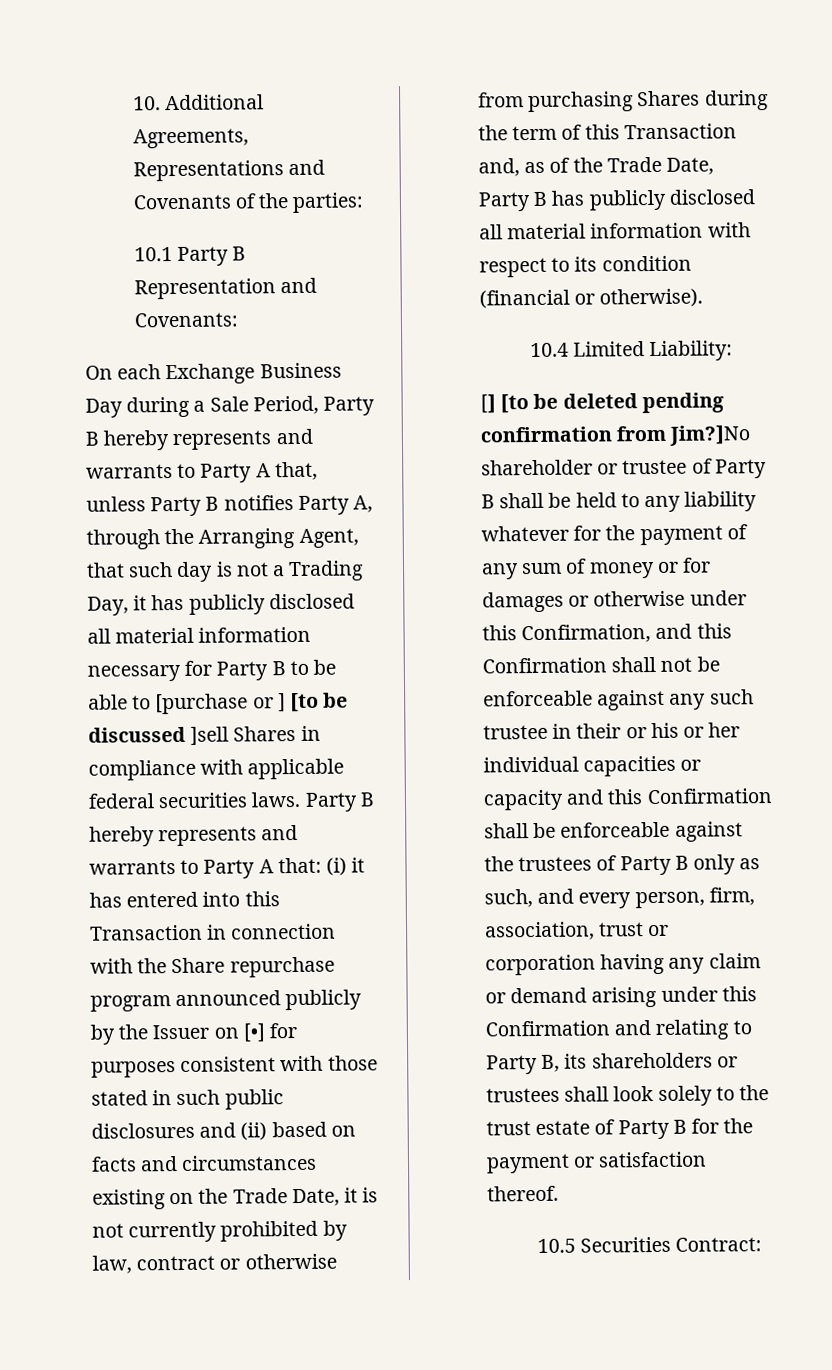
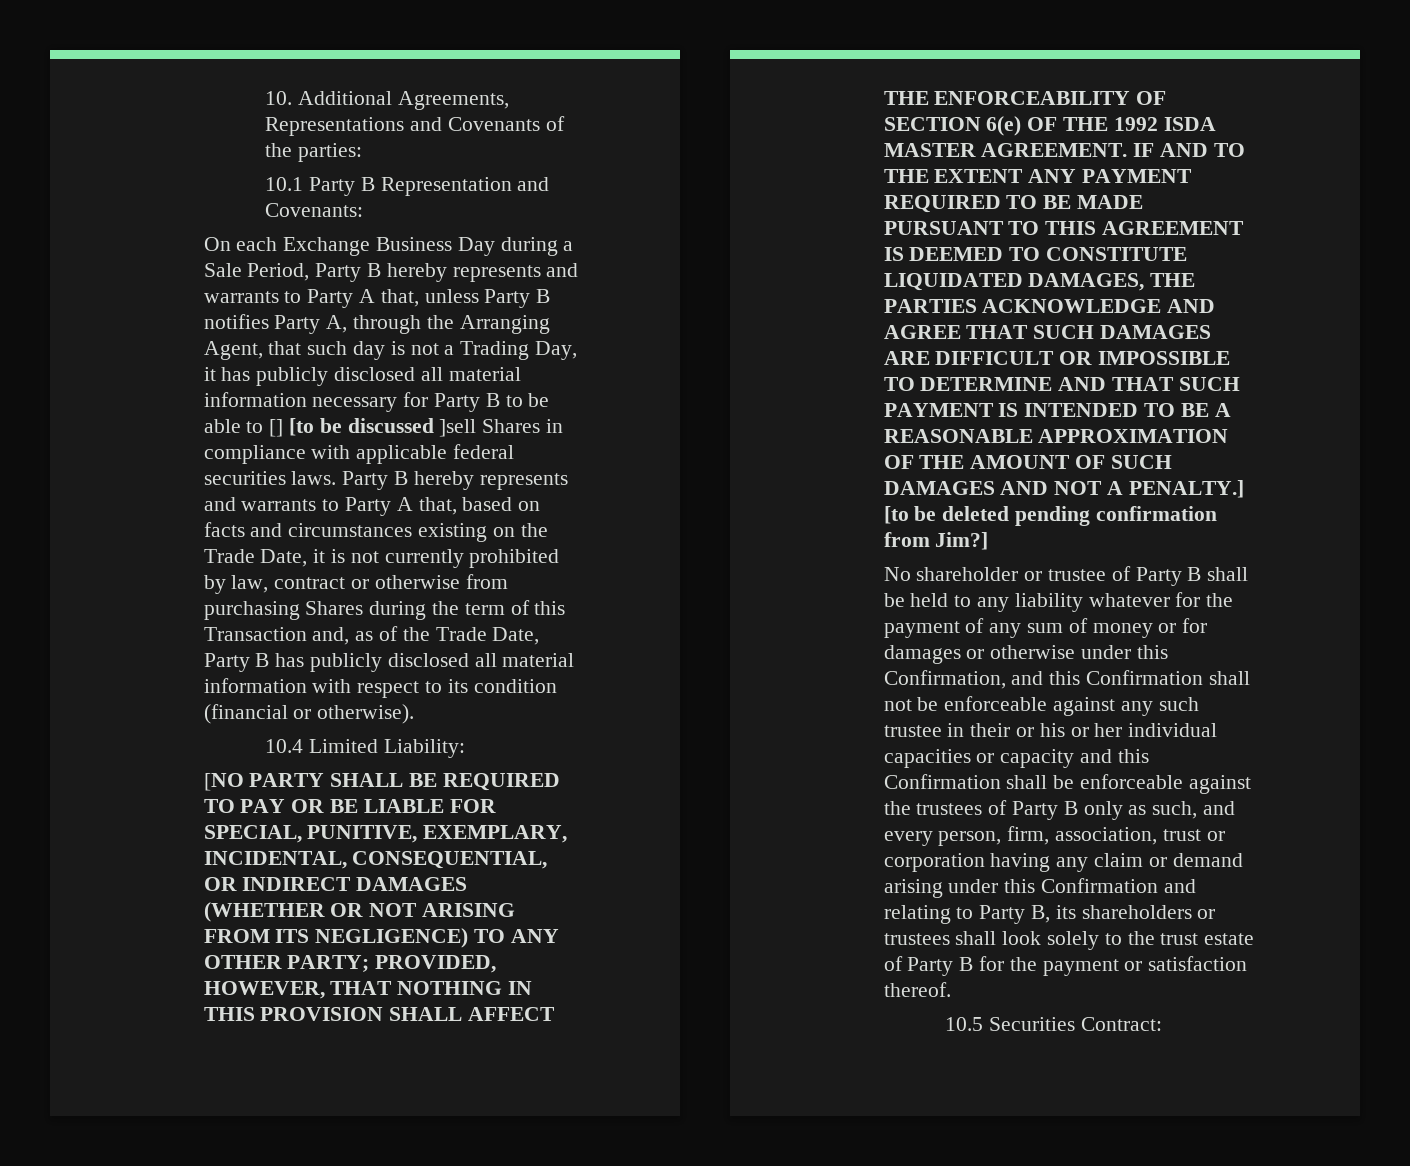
- On each Exchange Business Day during a Sale Period, Party B hereby represents and warrants to Party A that, unless Party B notifies Party A, through the Arranging Agent, that such day is not a Trading Day, it has publicly disclosed all material information necessary for Party B to be able to [purchase or ] [to be discussed ]sell Shares in compliance with applicable federal securities laws.
+ On each Exchange Business Day during a Sale Period, Party B hereby represents and warrants to Party A that, unless Party B notifies Party A, through the Arranging Agent, that such day is not a Trading Day, it has publicly disclosed all material information necessary for Party B to be able to [] [to be discussed ]sell Shares in compliance with applicable federal securities laws.
- Party B hereby represents and warrants to Party A that: (i) it has entered into this Transaction in connection with the Share repurchase program announced publicly by the Issuer on [•] for purposes consistent with those stated in such public disclosures and (ii) based on facts and circumstances existing on the Trade Date, it is not currently prohibited by law, contract or otherwise from purchasing Shares during the term of this Transaction and, as of the Trade Date, Party B has publicly disclosed all material information with respect to its condition (financial or otherwise).
+ Party B hereby represents and warrants to Party A that, based on facts and circumstances existing on the Trade Date, it is not currently prohibited by law, contract or otherwise from purchasing Shares during the term of this Transaction and, as of the Trade Date, Party B has publicly disclosed all material information with respect to its condition (financial or otherwise).
- [] [to be deleted pending confirmation from Jim?]No shareholder or trustee of Party B shall be held to any liability whatever for the payment of any sum of money or for damages or otherwise under this Confirmation, and this Confirmation shall not be enforceable against any such trustee in their or his or her individual capacities or capacity and this Confirmation shall be enforceable against the trustees of Party B only as such, and every person, firm, association, trust or corporation having any claim or demand arising under this Confirmation and relating to Party B, its shareholders or trustees shall look solely to the trust estate of Party B for the payment or satisfaction thereof.
+ [NO PARTY SHALL BE REQUIRED TO PAY OR BE LIABLE FOR SPECIAL, PUNITIVE, EXEMPLARY, INCIDENTAL, CONSEQUENTIAL, OR INDIRECT DAMAGES (WHETHER OR NOT ARISING FROM ITS NEGLIGENCE) TO ANY OTHER PARTY; PROVIDED, HOWEVER, THAT NOTHING IN THIS PROVISION SHALL AFFECT THE ENFORCEABILITY OF SECTION 6(e) OF THE 1992 ISDA MASTER AGREEMENT. IF AND TO THE EXTENT ANY PAYMENT REQUIRED TO BE MADE PURSUANT TO THIS AGREEMENT IS DEEMED TO CONSTITUTE LIQUIDATED DAMAGES, THE PARTIES ACKNOWLEDGE AND AGREE THAT SUCH DAMAGES ARE DIFFICULT OR IMPOSSIBLE TO DETERMINE AND THAT SUCH PAYMENT IS INTENDED TO BE A REASONABLE APPROXIMATION OF THE AMOUNT OF SUCH DAMAGES AND NOT A PENALTY.] [to be deleted pending confirmation from Jim?]
+ No shareholder or trustee of Party B shall be held to any liability whatever for the payment of any sum of money or for damages or otherwise under this Confirmation, and this Confirmation shall not be enforceable against any such trustee in their or his or her individual capacities or capacity and this Confirmation shall be enforceable against the trustees of Party B only as such, and every person, firm, association, trust or corporation having any claim or demand arising under this Confirmation and relating to Party B, its shareholders or trustees shall look solely to the trust estate of Party B for the payment or satisfaction thereof.

